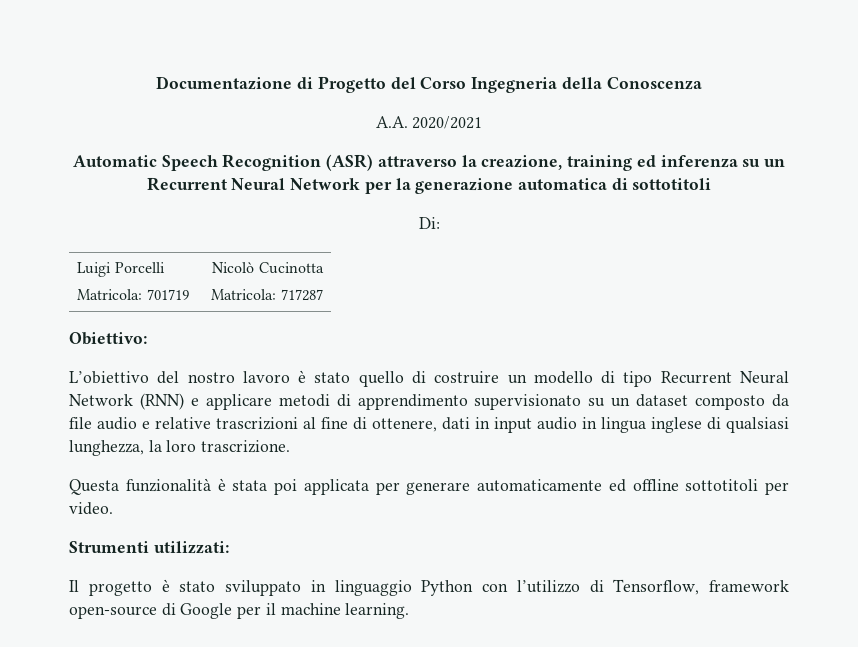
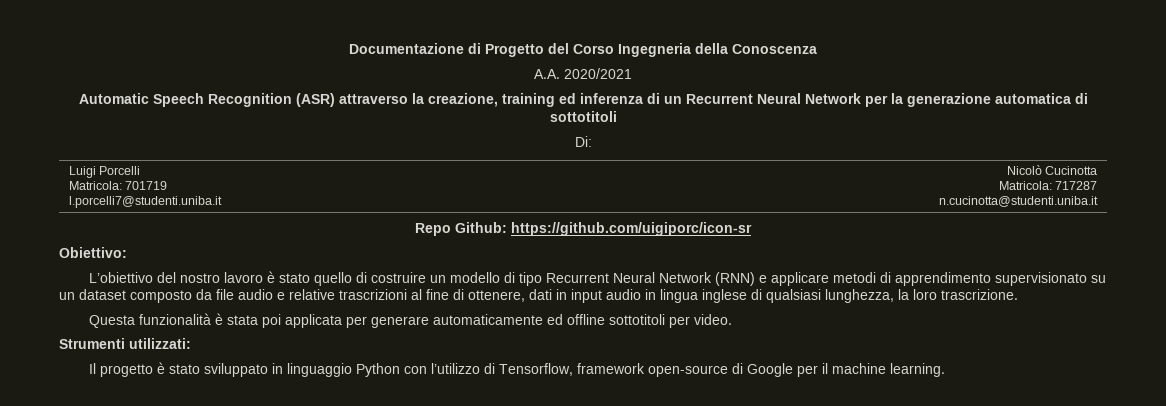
- Automatic Speech Recognition (ASR) attraverso la creazione, training ed inferenza su un Recurrent Neural Network per la generazione automatica di sottotitoli
+ Automatic Speech Recognition (ASR) attraverso la creazione, training ed inferenza di un Recurrent Neural Network per la generazione automatica di sottotitoli
  Luigi Porcelli
- Matricola: 701719 | Nicolò Cucinotta
+ Matricola: 701719
+ l.porcelli7@studenti.uniba.it | Nicolò Cucinotta
  Matricola: 717287
+ n.cucinotta@studenti.uniba.it
+ Repo Github: https://github.com/uigiporc/icon-sr

